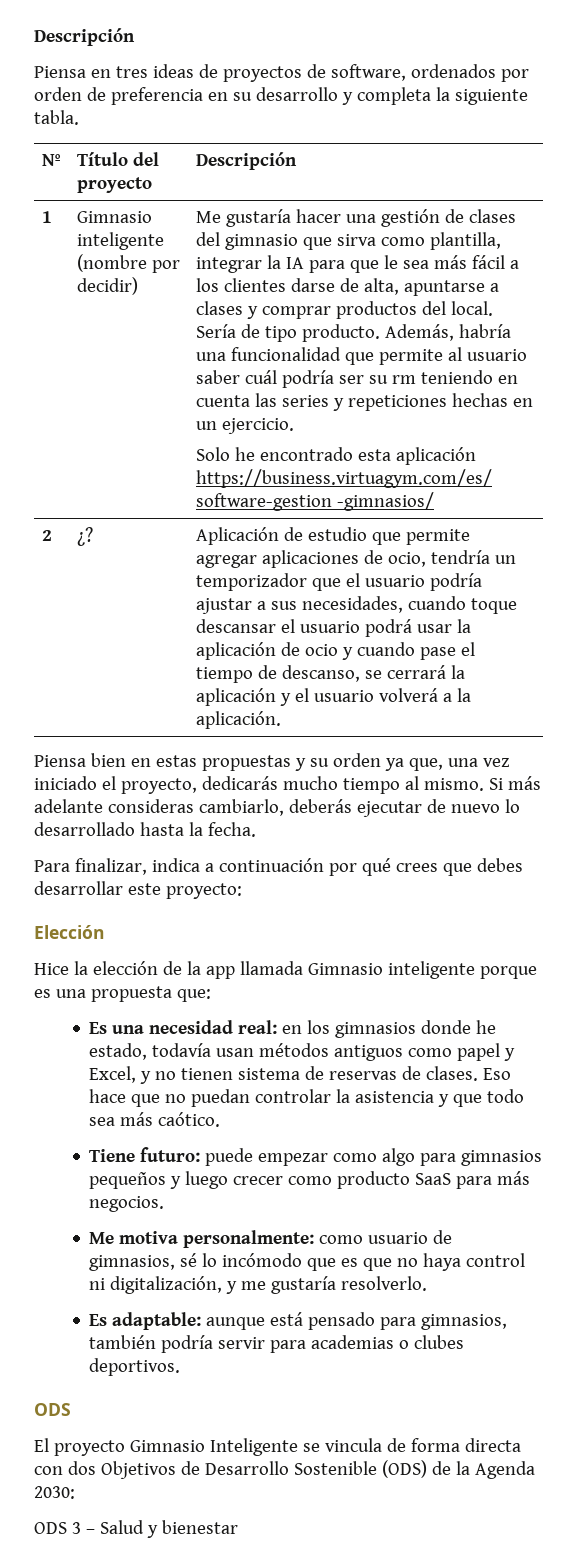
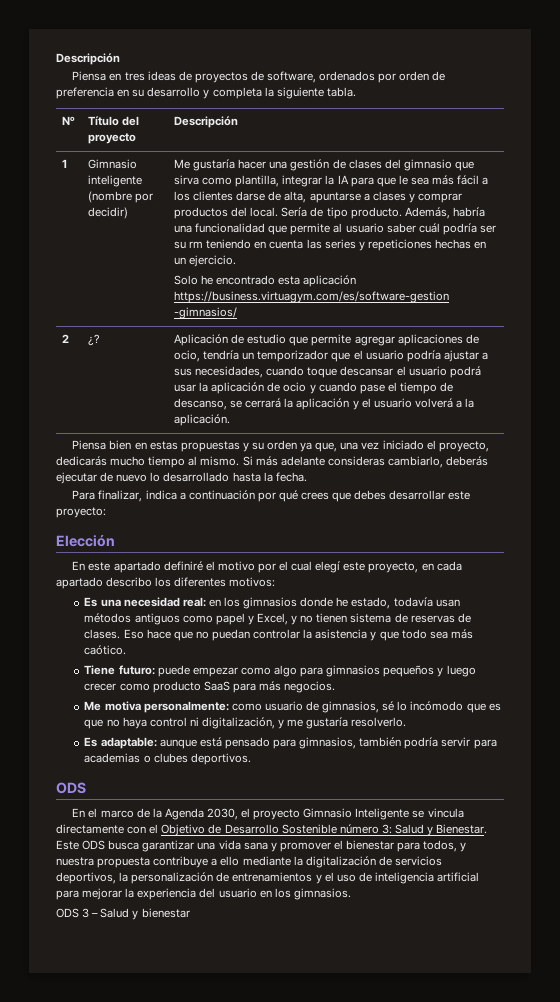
- Hice la elección de la app llamada Gimnasio inteligente porque es una propuesta que:
+ En este apartado definiré el motivo por el cual elegí este proyecto, en cada apartado describo los diferentes motivos:
- El proyecto Gimnasio Inteligente se vincula de forma directa con dos Objetivos de Desarrollo Sostenible (ODS) de la Agenda 2030:
+ En el marco de la Agenda 2030, el proyecto Gimnasio Inteligente se vincula directamente con el Objetivo de Desarrollo Sostenible número 3: Salud y Bienestar. Este ODS busca garantizar una vida sana y promover el bienestar para todos, y nuestra propuesta contribuye a ello mediante la digitalización de servicios deportivos, la personalización de entrenamientos y el uso de inteligencia artificial para mejorar la experiencia del usuario en los gimnasios.

